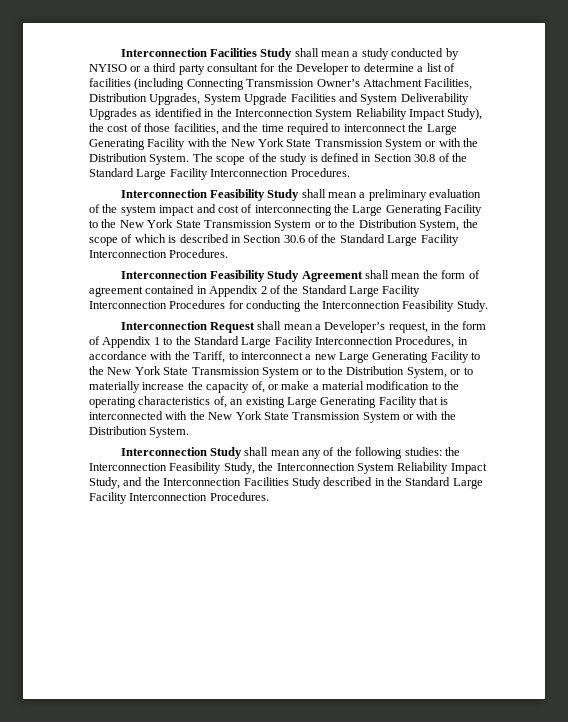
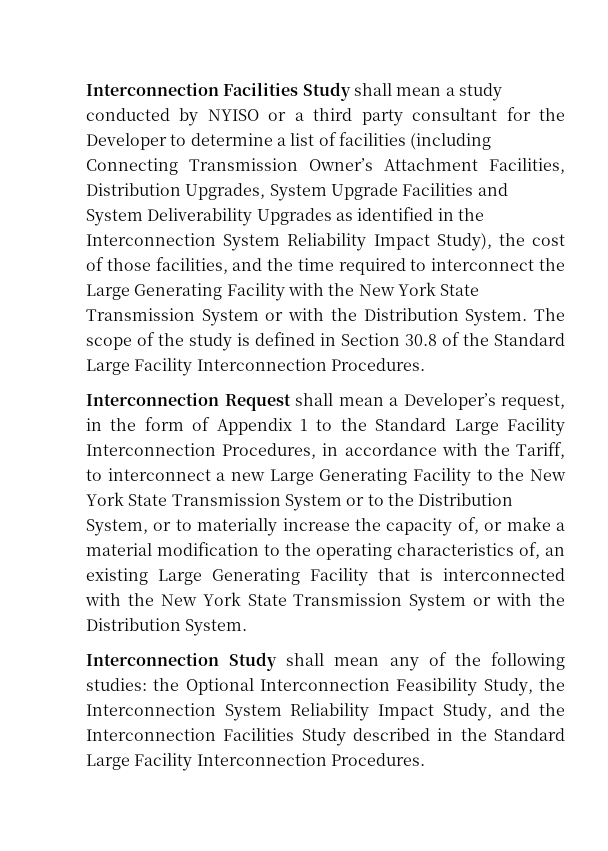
- Interconnection Feasibility Study shall mean a preliminary evaluation of the system impact and cost of interconnecting the Large Generating Facility to the New York State Transmission System or to the Distribution System, the scope of which is described in Section 30.6 of the Standard Large Facility Interconnection Procedures.
- Interconnection Feasibility Study Agreement shall mean the form of agreement contained in Appendix 2 of the Standard Large Facility Interconnection Procedures for conducting the Interconnection Feasibility Study.
- Interconnection Study shall mean any of the following studies: the Interconnection Feasibility Study, the Interconnection System Reliability Impact Study, and the Interconnection Facilities Study described in the Standard Large Facility Interconnection Procedures.
+ Interconnection Study shall mean any of the following studies: the Optional Interconnection Feasibility Study, the Interconnection System Reliability Impact Study, and the Interconnection Facilities Study described in the Standard Large Facility Interconnection Procedures.

